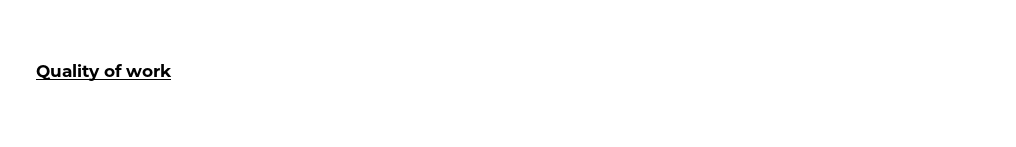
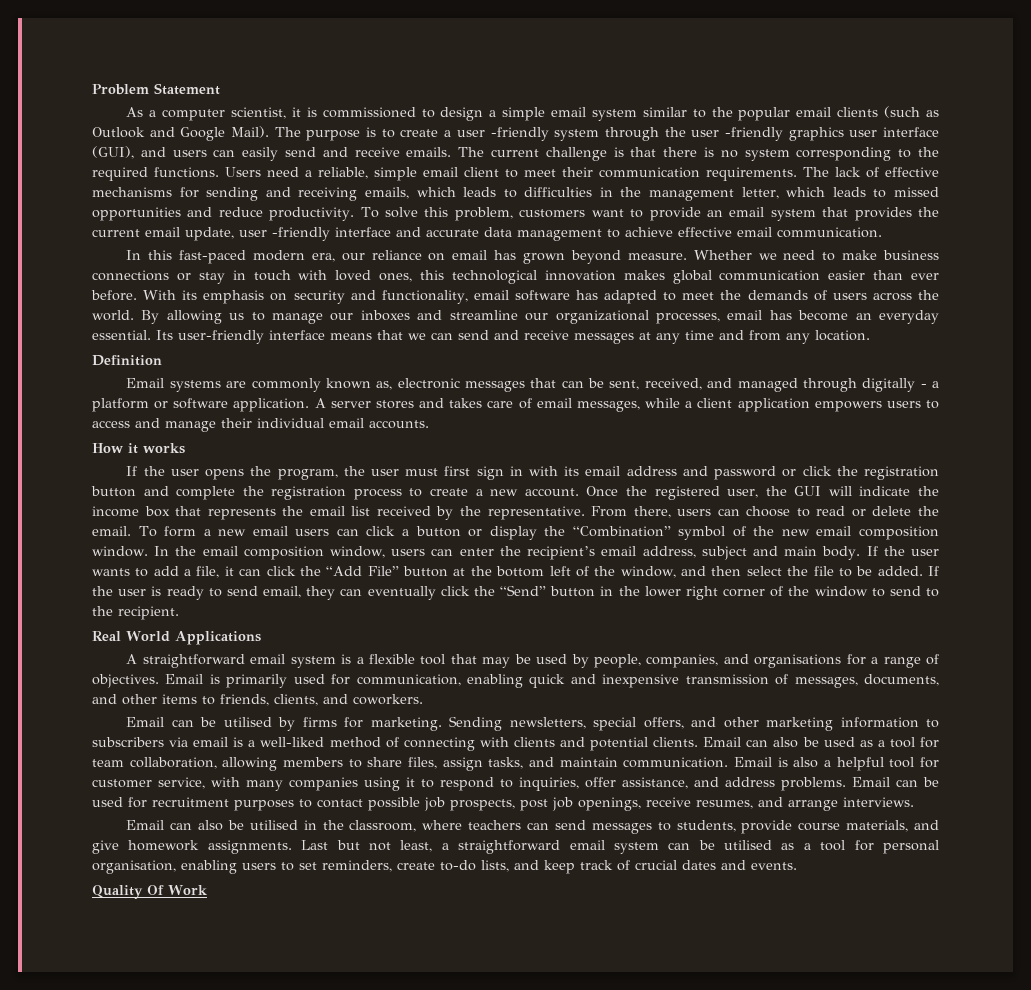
- Quality of work
+ Problem Statement
+ As a computer scientist, it is commissioned to design a simple email system similar to the popular email clients (such as Outlook and Google Mail). The purpose is to create a user -friendly system through the user -friendly graphics user interface (GUI), and users can easily send and receive emails. The current challenge is that there is no system corresponding to the required functions. Users need a reliable, simple email client to meet their communication requirements. The lack of effective mechanisms for sending and receiving emails, which leads to difficulties in the management letter, which leads to missed opportunities and reduce productivity. To solve this problem, customers want to provide an email system that provides the current email update, user -friendly interface and accurate data management to achieve effective email communication.
+ In this fast-paced modern era, our reliance on email has grown beyond measure. Whether we need to make business connections or stay in touch with loved ones, this technological innovation makes global communication easier than ever before. With its emphasis on security and functionality, email software has adapted to meet the demands of users across the world. By allowing us to manage our inboxes and streamline our organizational processes, email has become an everyday essential. Its user-friendly interface means that we can send and receive messages at any time and from any location.
+ Definition
+ Email systems are commonly known as, electronic messages that can be sent, received, and managed through digitally - a platform or software application. A server stores and takes care of email messages, while a client application empowers users to access and manage their individual email accounts.
+ How it works
+ If the user opens the program, the user must first sign in with its email address and password or click the registration button and complete the registration process to create a new account. Once the registered user, the GUI will indicate the income box that represents the email list received by the representative. From there, users can choose to read or delete the email. To form a new email users can click a button or display the “Combination” symbol of the new email composition window. In the email composition window, users can enter the recipient’s email address, subject and main body. If the user wants to add a file, it can click the “Add File” button at the bottom left of the window, and then select the file to be added. If the user is ready to send email, they can eventually click the “Send” button in the lower right corner of the window to send to the recipient.
+ Real World Applications
+ A straightforward email system is a flexible tool that may be used by people, companies, and organisations for a range of objectives. Email is primarily used for communication, enabling quick and inexpensive transmission of messages, documents, and other items to friends, clients, and coworkers.
+ Email can be utilised by firms for marketing. Sending newsletters, special offers, and other marketing information to subscribers via email is a well-liked method of connecting with clients and potential clients. Email can also be used as a tool for team collaboration, allowing members to share files, assign tasks, and maintain communication. Email is also a helpful tool for customer service, with many companies using it to respond to inquiries, offer assistance, and address problems. Email can be used for recruitment purposes to contact possible job prospects, post job openings, receive resumes, and arrange interviews.
+ Email can also be utilised in the classroom, where teachers can send messages to students, provide course materials, and give homework assignments. Last but not least, a straightforward email system can be utilised as a tool for personal organisation, enabling users to set reminders, create to-do lists, and keep track of crucial dates and events.
+ Quality Of Work

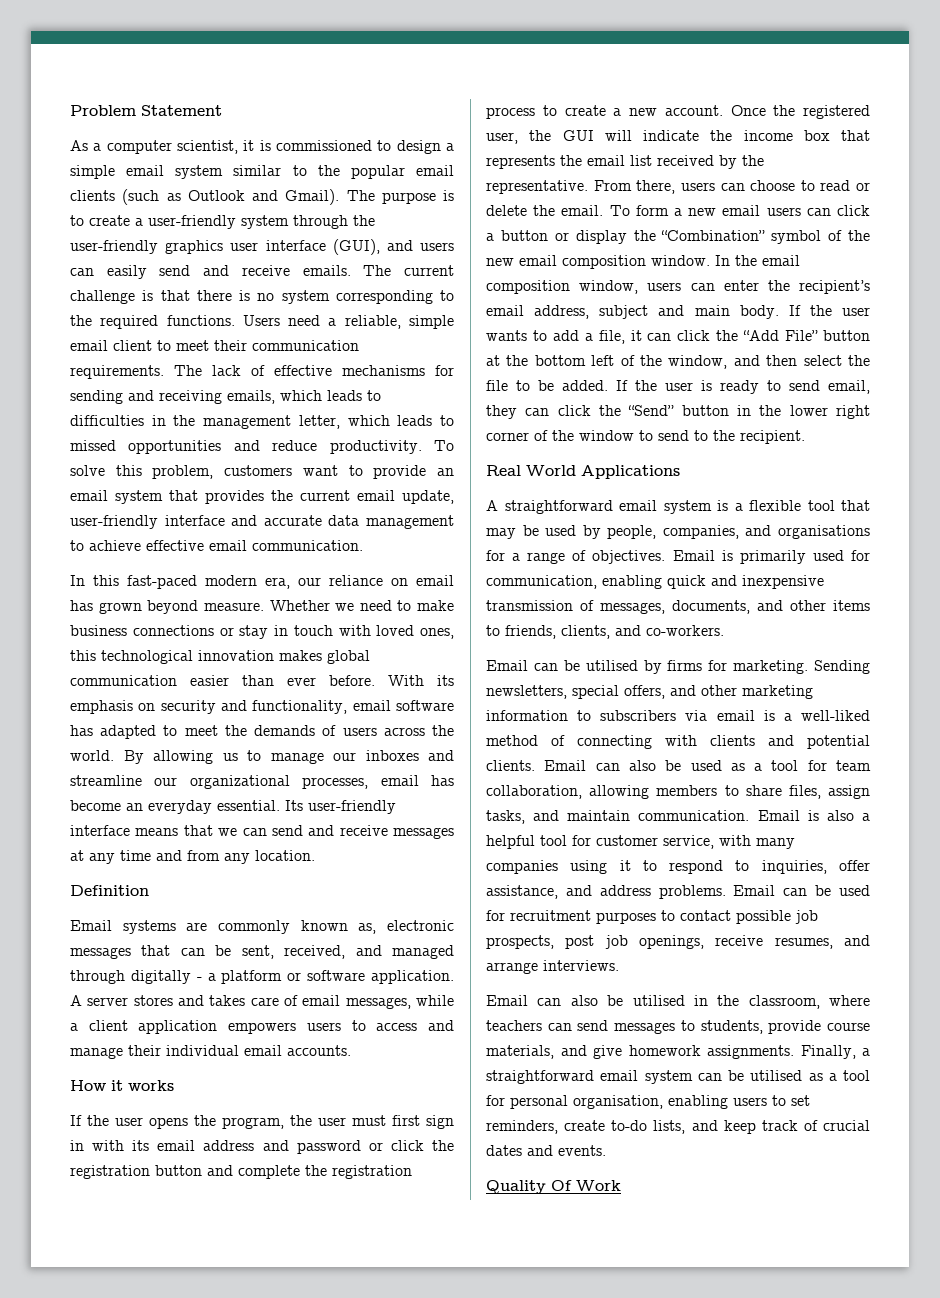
- As a computer scientist, it is commissioned to design a simple email system similar to the popular email clients (such as Outlook and Google Mail).
+ As a computer scientist, it is commissioned to design a simple email system similar to the popular email clients (such as Outlook and Gmail).
- The purpose is to create a user -friendly system through the user -friendly graphics user interface (GUI), and users can easily send and receive emails.
+ The purpose is to create a user-friendly system through the user-friendly graphics user interface (GUI), and users can easily send and receive emails.
- To solve this problem, customers want to provide an email system that provides the current email update, user -friendly interface and accurate data management to achieve effective email communication.
+ To solve this problem, customers want to provide an email system that provides the current email update, user-friendly interface and accurate data management to achieve effective email communication.
- If the user is ready to send email, they can eventually click the “Send” button in the lower right corner of the window to send to the recipient.
+ If the user is ready to send email, they can click the “Send” button in the lower right corner of the window to send to the recipient.
- Email is primarily used for communication, enabling quick and inexpensive transmission of messages, documents, and other items to friends, clients, and coworkers.
+ Email is primarily used for communication, enabling quick and inexpensive transmission of messages, documents, and other items to friends, clients, and co-workers.
- Last but not least, a straightforward email system can be utilised as a tool for personal organisation, enabling users to set reminders, create to-do lists, and keep track of crucial dates and events.
+ Finally, a straightforward email system can be utilised as a tool for personal organisation, enabling users to set reminders, create to-do lists, and keep track of crucial dates and events.

